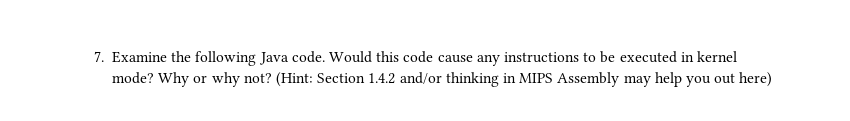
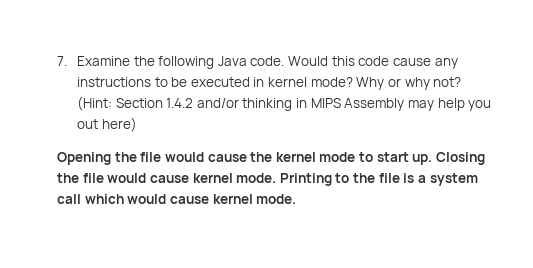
+ Opening the file would cause the kernel mode to start up. Closing the file would cause kernel mode. Printing to the file is a system call which would cause kernel mode.

